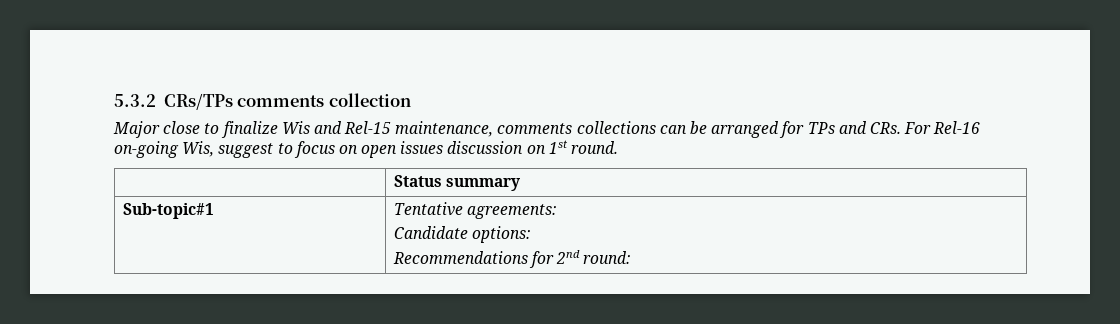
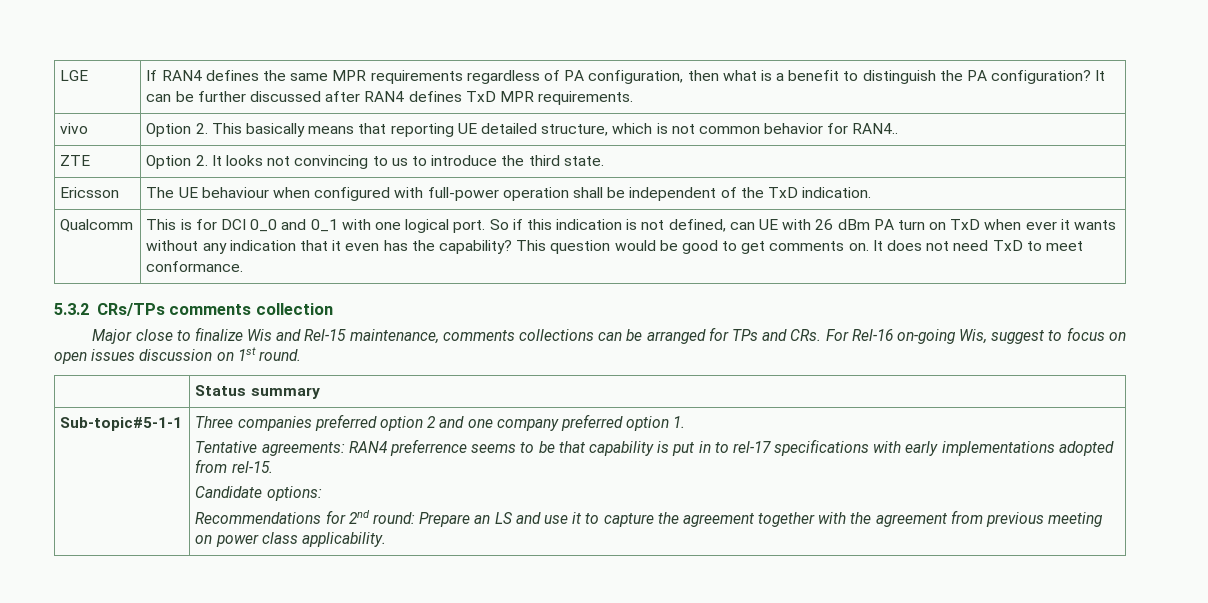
+ LGE | If RAN4 defines the same MPR requirements regardless of PA configuration, then what is a benefit to distinguish the PA configuration? It can be further discussed after RAN4 defines TxD MPR requirements.
+ vivo | Option 2. This basically means that reporting UE detailed structure, which is not common behavior for RAN4..
+ ZTE | Option 2. It looks not convincing to us to introduce the third state.
+ Ericsson | The UE behaviour when configured with full-power operation shall be independent of the TxD indication.
+ Qualcomm | This is for DCI 0_0 and 0_1 with one logical port. So if this indication is not defined, can UE with 26 dBm PA turn on TxD when ever it wants without any indication that it even has the capability? This question would be good to get comments on. It does not need TxD to meet conformance.
- Sub-topic#1 | Tentative agreements:
+ Sub-topic#5-1-1 | Three companies preferred option 2 and one company preferred option 1.
+ Tentative agreements: RAN4 preferrence seems to be that capability is put in to rel-17 specifications with early implementations adopted from rel-15.
- Recommendations for 2nd round:
+ Recommendations for 2nd round: Prepare an LS and use it to capture the agreement together with the agreement from previous meeting on power class applicability.

